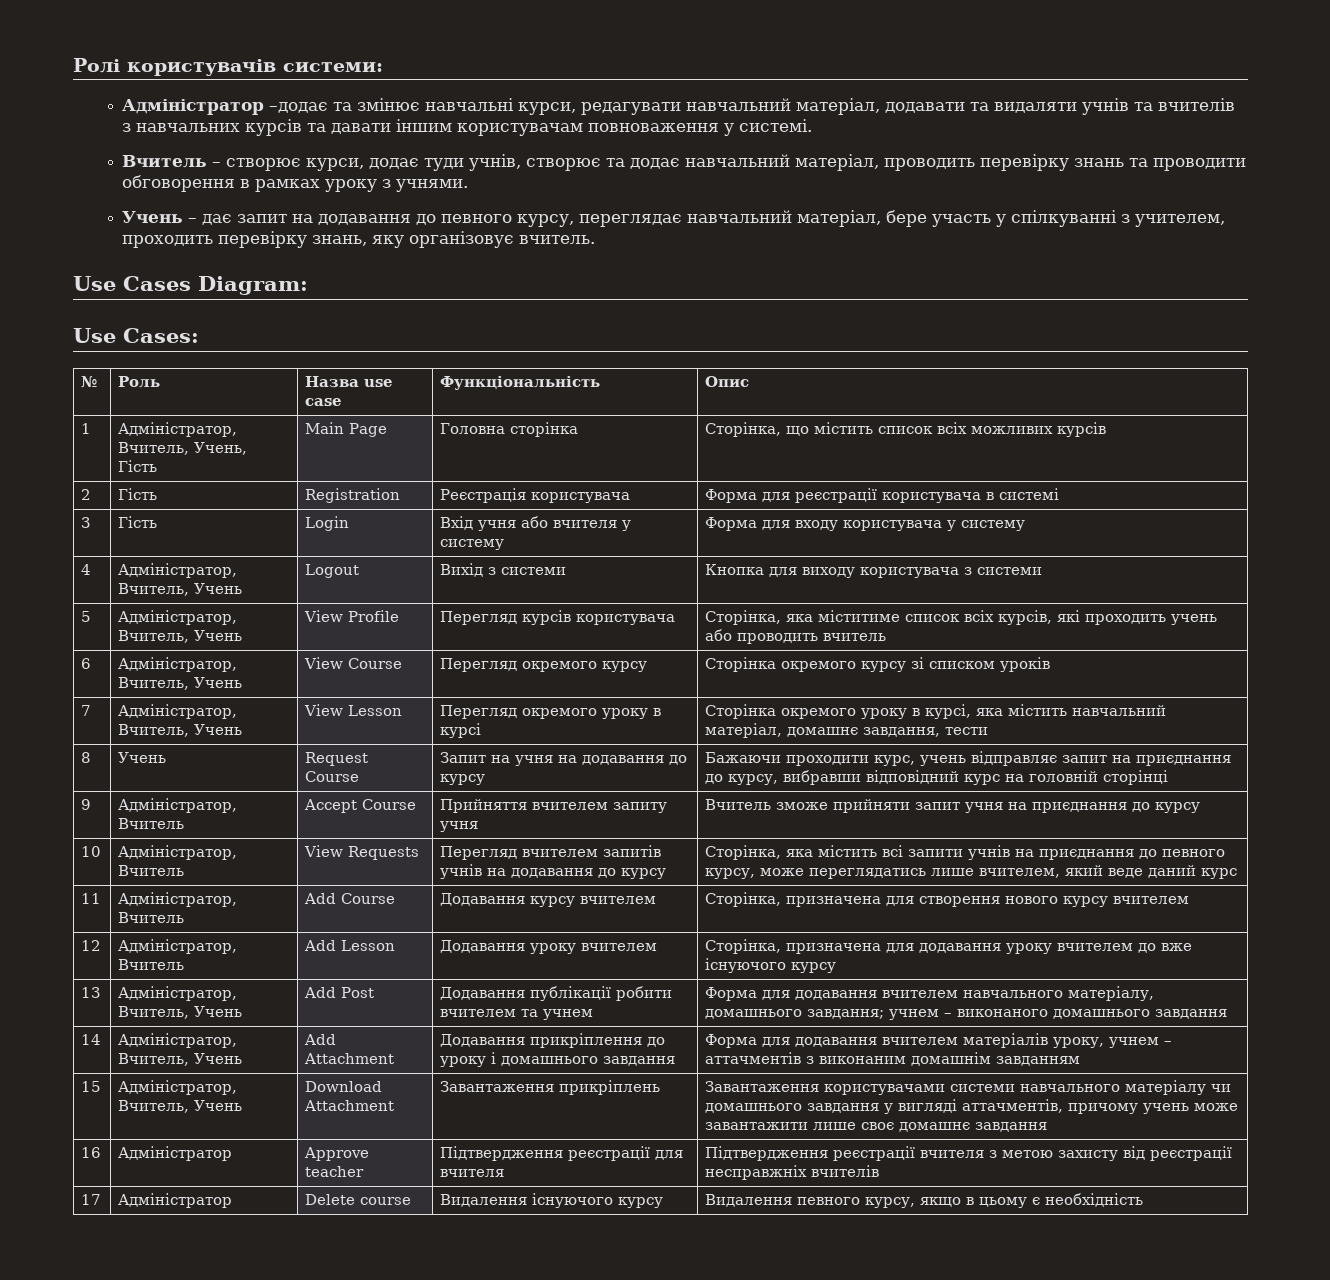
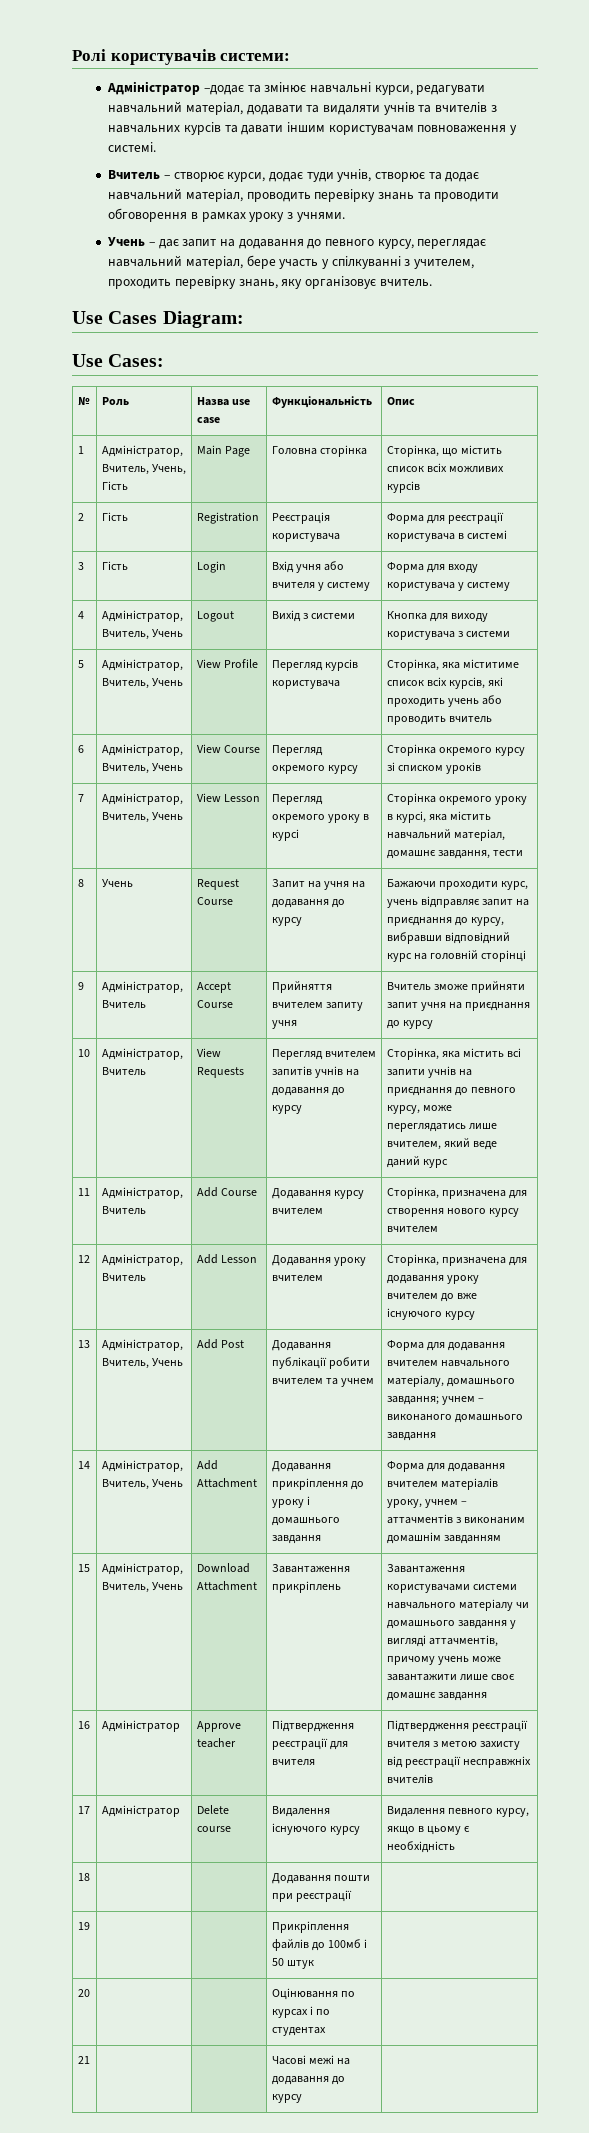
+ 18 | | | Додавання пошти при реєстрації |
+ 19 | | | Прикріплення файлів до 100мб і 50 штук |
+ 20 | | | Оцінювання по курсах і по студентах |
+ 21 | | | Часові межі на додавання до курсу |

